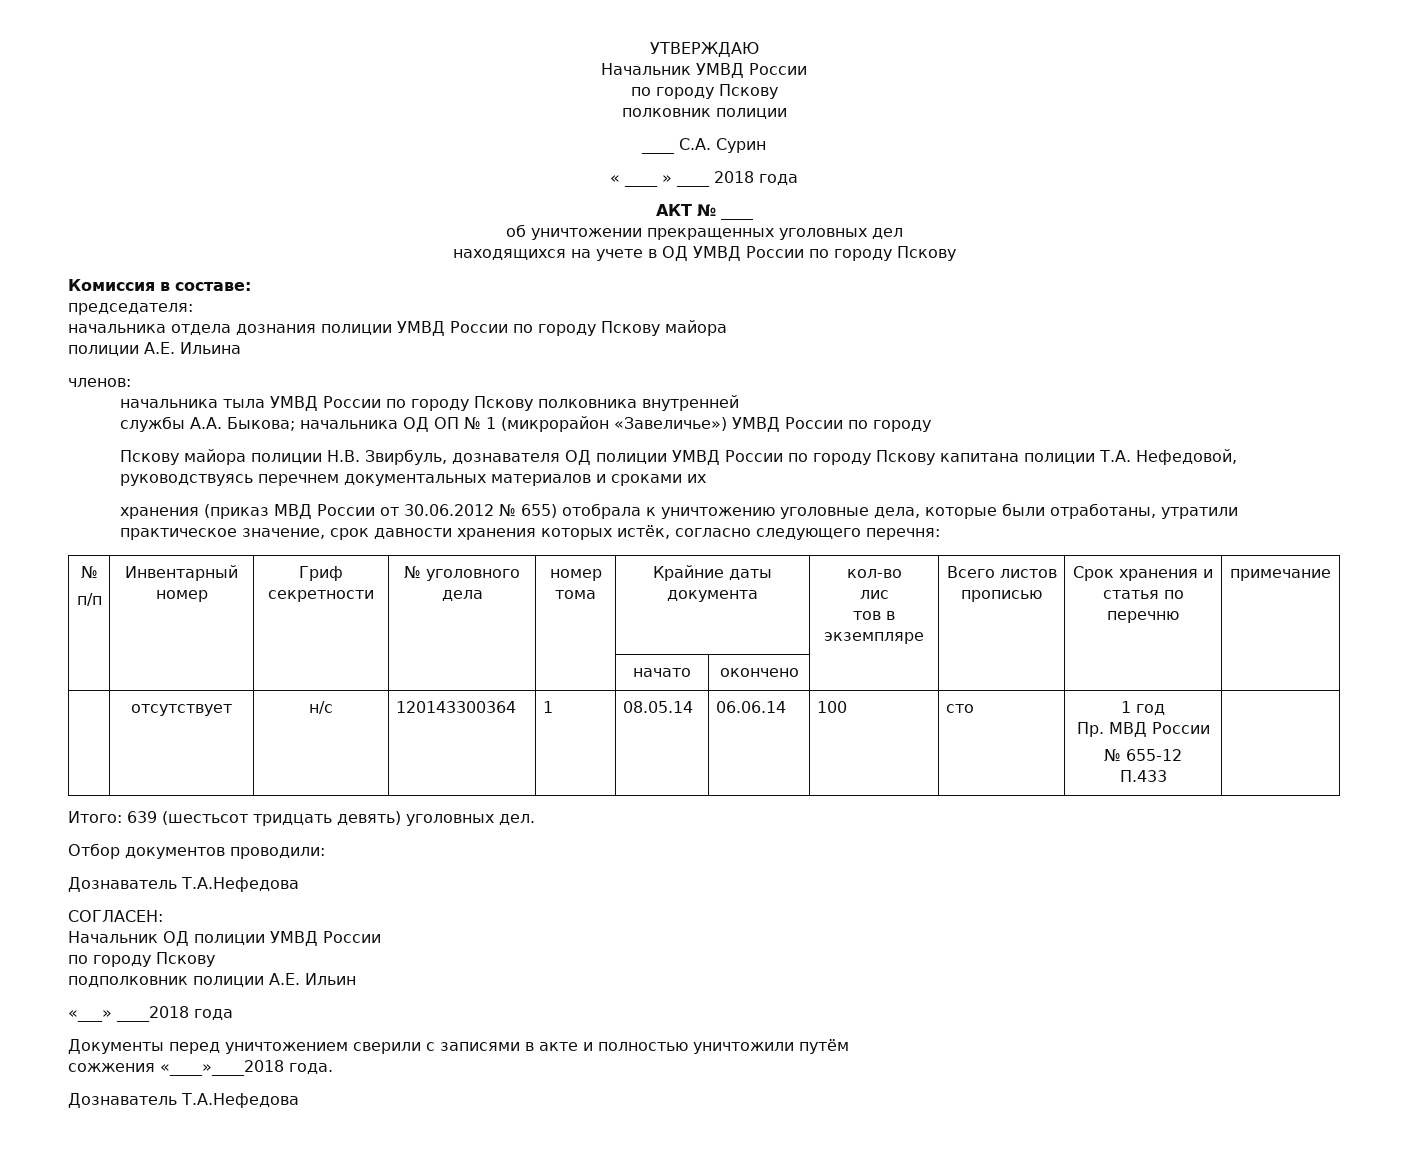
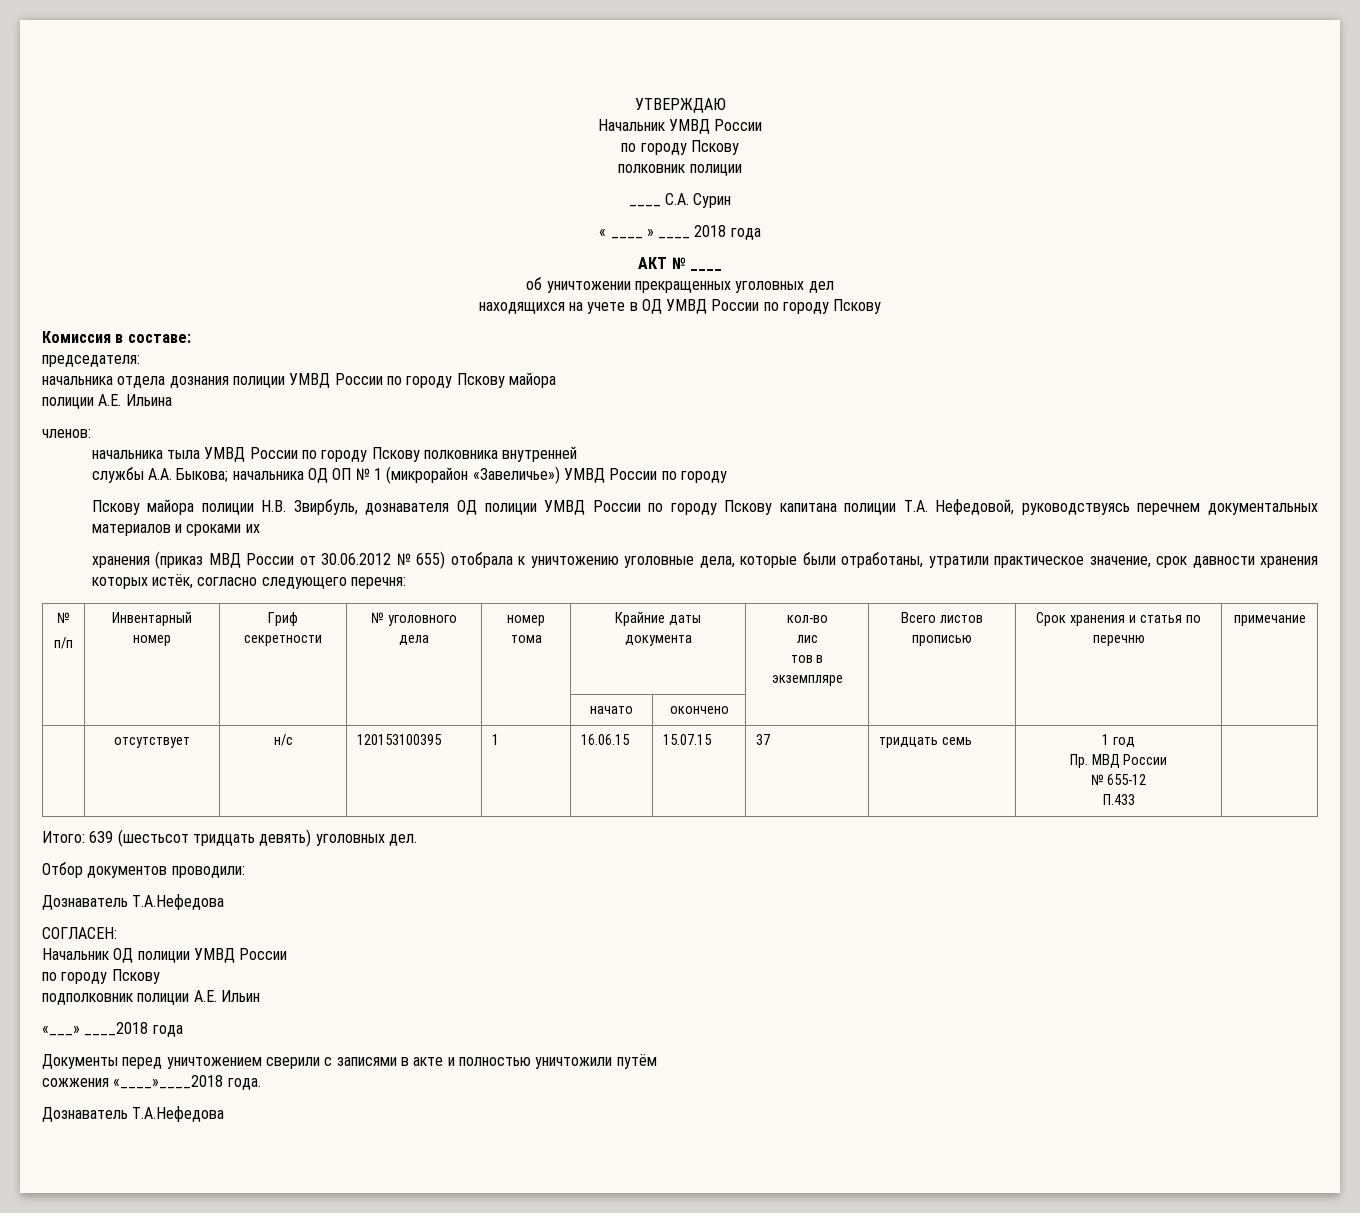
- | отсутствует | н/с | 120143300364 | 1 | 08.05.14 | 06.06.14 | 100 | сто | 1 год
+ | отсутствует | н/с | 120153100395 | 1 | 16.06.15 | 15.07.15 | 37 | тридцать семь | 1 год

